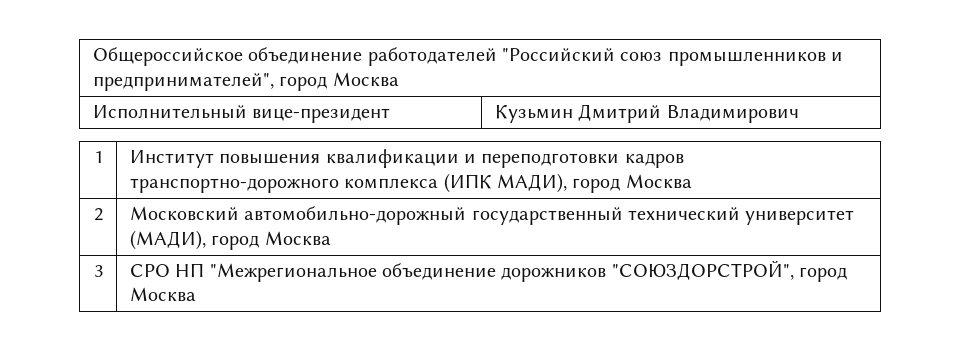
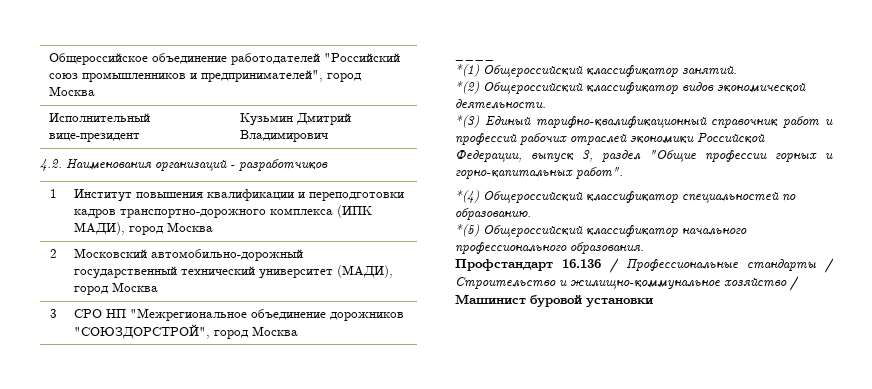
+ 4.2. Наименования организаций - разработчиков
+ ____
+ *(1) Общероссийский классификатор занятий.
+ *(2) Общероссийский классификатор видов экономической деятельности.
+ *(3) Единый тарифно-квалификационный справочник работ и профессий рабочих отраслей экономики Российской Федерации, выпуск 3, раздел "Общие профессии горных и горно-капитальных работ".
+ *(4) Общероссийский классификатор специальностей по образованию.
+ *(5) Общероссийский классификатор начального профессионального образования.
+ Профстандарт 16.136 / Профессиональные стандарты / Строительство и жилищно-коммунальное хозяйство / Машинист буровой установки

